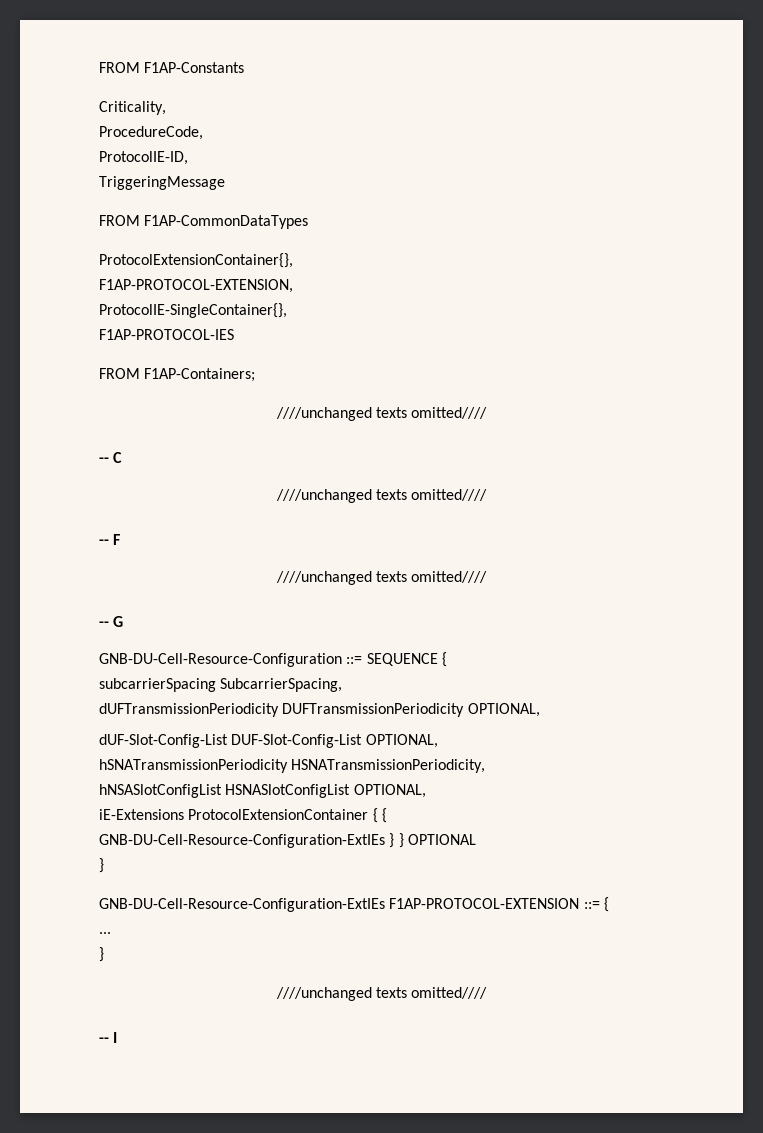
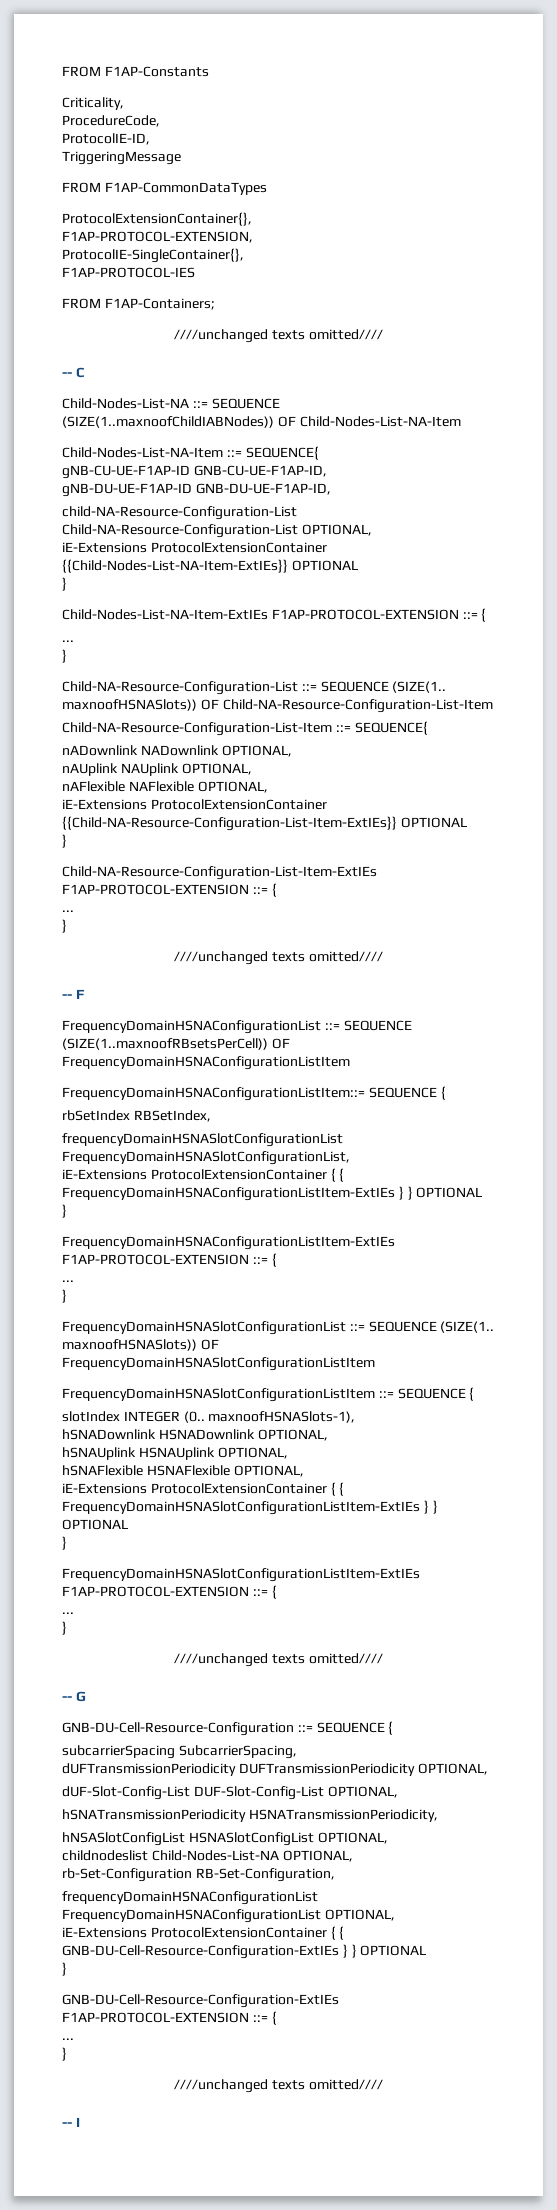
+ Child-Nodes-List-NA ::= SEQUENCE (SIZE(1..maxnoofChildIABNodes)) OF Child-Nodes-List-NA-Item
+ Child-Nodes-List-NA-Item ::= SEQUENCE{
+ gNB-CU-UE-F1AP-ID GNB-CU-UE-F1AP-ID,
+ gNB-DU-UE-F1AP-ID GNB-DU-UE-F1AP-ID,
+ child-NA-Resource-Configuration-List Child-NA-Resource-Configuration-List OPTIONAL,
+ iE-Extensions ProtocolExtensionContainer {{Child-Nodes-List-NA-Item-ExtIEs}} OPTIONAL
+ }
+ Child-Nodes-List-NA-Item-ExtIEs F1AP-PROTOCOL-EXTENSION ::= {
+ ...
+ }
+ Child-NA-Resource-Configuration-List ::= SEQUENCE (SIZE(1.. maxnoofHSNASlots)) OF Child-NA-Resource-Configuration-List-Item
+ Child-NA-Resource-Configuration-List-Item ::= SEQUENCE{
+ nADownlink NADownlink OPTIONAL,
+ nAUplink NAUplink OPTIONAL,
+ nAFlexible NAFlexible OPTIONAL,
+ iE-Extensions ProtocolExtensionContainer {{Child-NA-Resource-Configuration-List-Item-ExtIEs}} OPTIONAL
+ }
+ Child-NA-Resource-Configuration-List-Item-ExtIEs F1AP-PROTOCOL-EXTENSION ::= {
+ ...
+ }
+ FrequencyDomainHSNAConfigurationList ::= SEQUENCE (SIZE(1..maxnoofRBsetsPerCell)) OF FrequencyDomainHSNAConfigurationListItem
+ FrequencyDomainHSNAConfigurationListItem::= SEQUENCE {
+ rbSetIndex RBSetIndex,
+ frequencyDomainHSNASlotConfigurationList FrequencyDomainHSNASlotConfigurationList,
+ iE-Extensions ProtocolExtensionContainer { { FrequencyDomainHSNAConfigurationListItem-ExtIEs } } OPTIONAL
+ }
+ FrequencyDomainHSNAConfigurationListItem-ExtIEs F1AP-PROTOCOL-EXTENSION ::= {
+ ...
+ }
+ FrequencyDomainHSNASlotConfigurationList ::= SEQUENCE (SIZE(1.. maxnoofHSNASlots)) OF FrequencyDomainHSNASlotConfigurationListItem
+ FrequencyDomainHSNASlotConfigurationListItem ::= SEQUENCE {
+ slotIndex INTEGER (0.. maxnoofHSNASlots-1),
+ hSNADownlink HSNADownlink OPTIONAL,
+ hSNAUplink HSNAUplink OPTIONAL,
+ hSNAFlexible HSNAFlexible OPTIONAL,
+ iE-Extensions ProtocolExtensionContainer { { FrequencyDomainHSNASlotConfigurationListItem-ExtIEs } } OPTIONAL
+ }
+ FrequencyDomainHSNASlotConfigurationListItem-ExtIEs F1AP-PROTOCOL-EXTENSION ::= {
+ ...
+ }
+ childnodeslist Child-Nodes-List-NA OPTIONAL,
+ rb-Set-Configuration RB-Set-Configuration,
+ frequencyDomainHSNAConfigurationList FrequencyDomainHSNAConfigurationList OPTIONAL,

